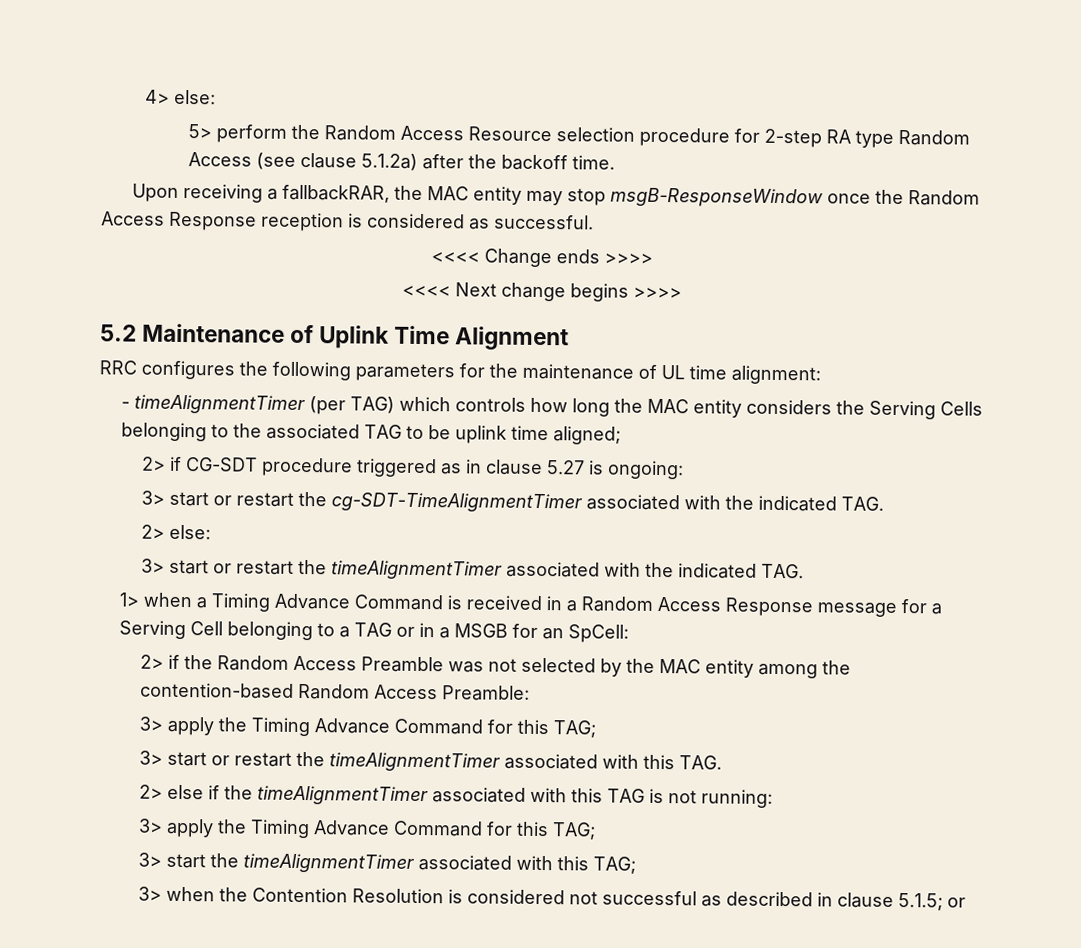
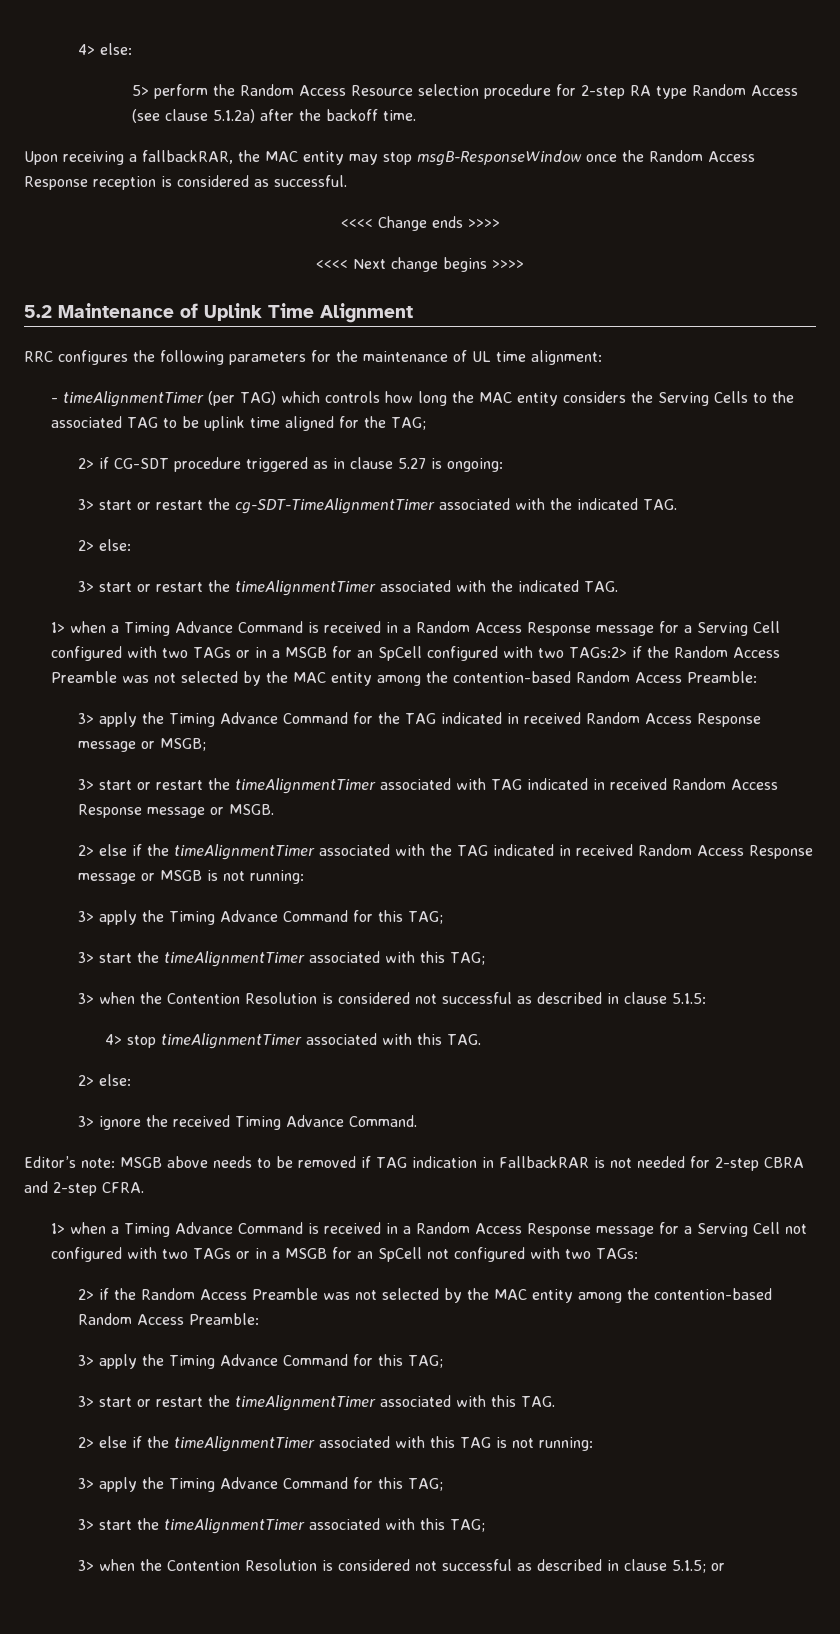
- - timeAlignmentTimer (per TAG) which controls how long the MAC entity considers the Serving Cells belonging to the associated TAG to be uplink time aligned;
+ - timeAlignmentTimer (per TAG) which controls how long the MAC entity considers the Serving Cells to the associated TAG to be uplink time aligned for the TAG;
- 1> when a Timing Advance Command is received in a Random Access Response message for a Serving Cell belonging to a TAG or in a MSGB for an SpCell:
+ 1> when a Timing Advance Command is received in a Random Access Response message for a Serving Cell configured with two TAGs or in a MSGB for an SpCell configured with two TAGs:2> if the Random Access Preamble was not selected by the MAC entity among the contention-based Random Access Preamble:
+ 3> apply the Timing Advance Command for the TAG indicated in received Random Access Response message or MSGB;
+ 3> start or restart the timeAlignmentTimer associated with TAG indicated in received Random Access Response message or MSGB.
+ 2> else if the timeAlignmentTimer associated with the TAG indicated in received Random Access Response message or MSGB is not running:
+ 3> apply the Timing Advance Command for this TAG;
+ 3> start the timeAlignmentTimer associated with this TAG;
+ 3> when the Contention Resolution is considered not successful as described in clause 5.1.5:
+ 4> stop timeAlignmentTimer associated with this TAG.
+ 2> else:
+ 3> ignore the received Timing Advance Command.
+ Editor’s note: MSGB above needs to be removed if TAG indication in FallbackRAR is not needed for 2-step CBRA and 2-step CFRA.
+ 1> when a Timing Advance Command is received in a Random Access Response message for a Serving Cell not configured with two TAGs or in a MSGB for an SpCell not configured with two TAGs:

